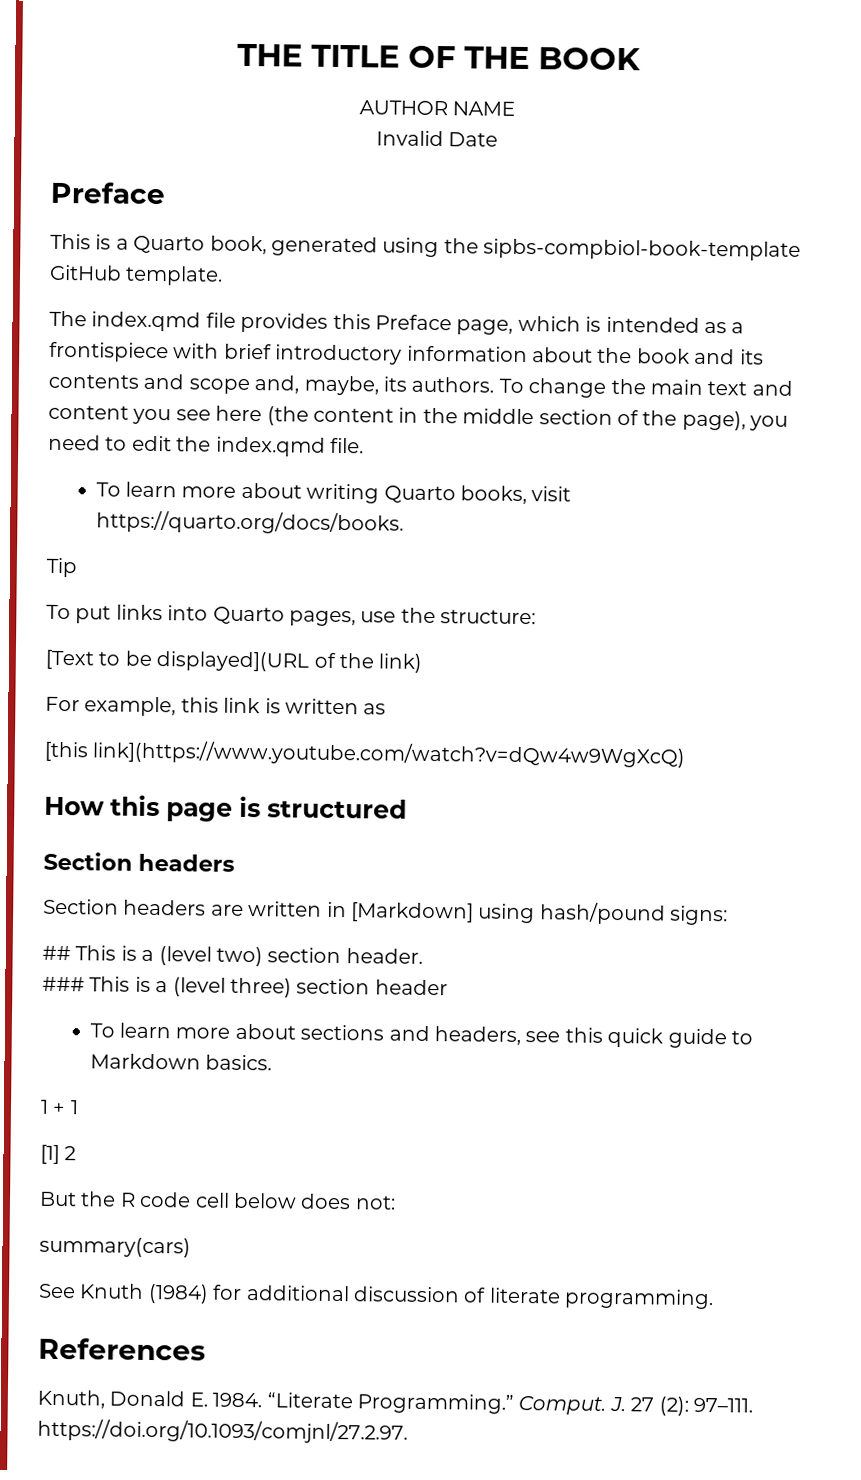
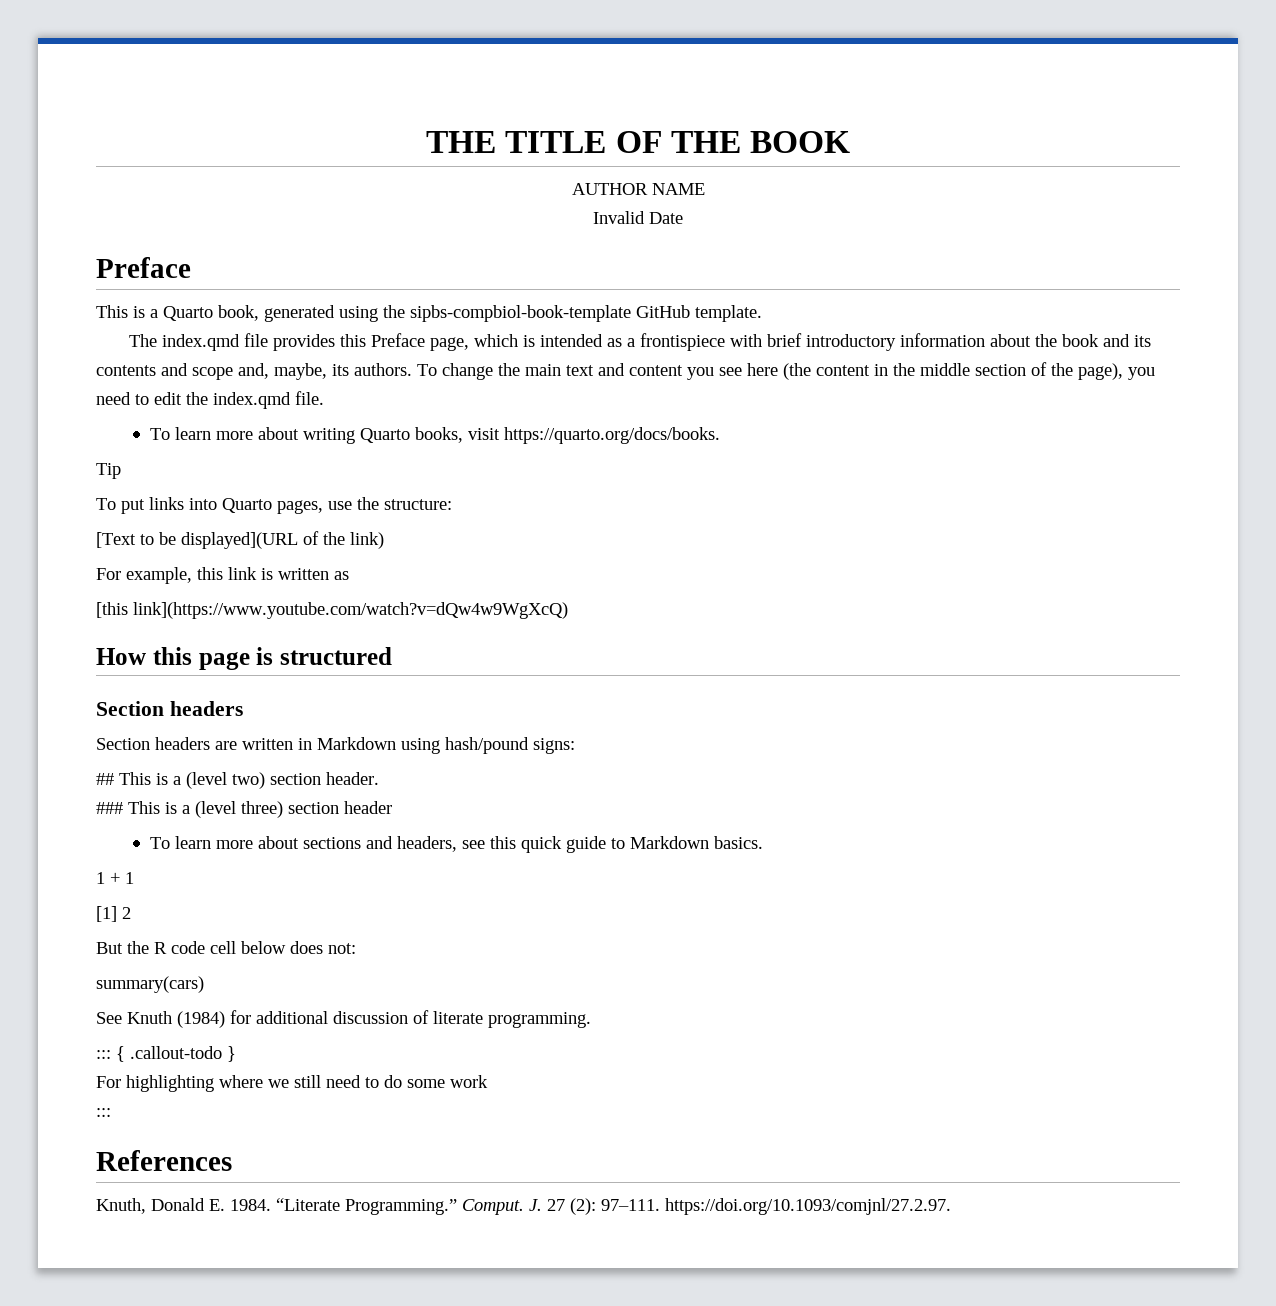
- Section headers are written in [Markdown] using hash/pound signs:
+ Section headers are written in Markdown using hash/pound signs:
+ ::: { .callout-todo }
+ For highlighting where we still need to do some work
+ :::

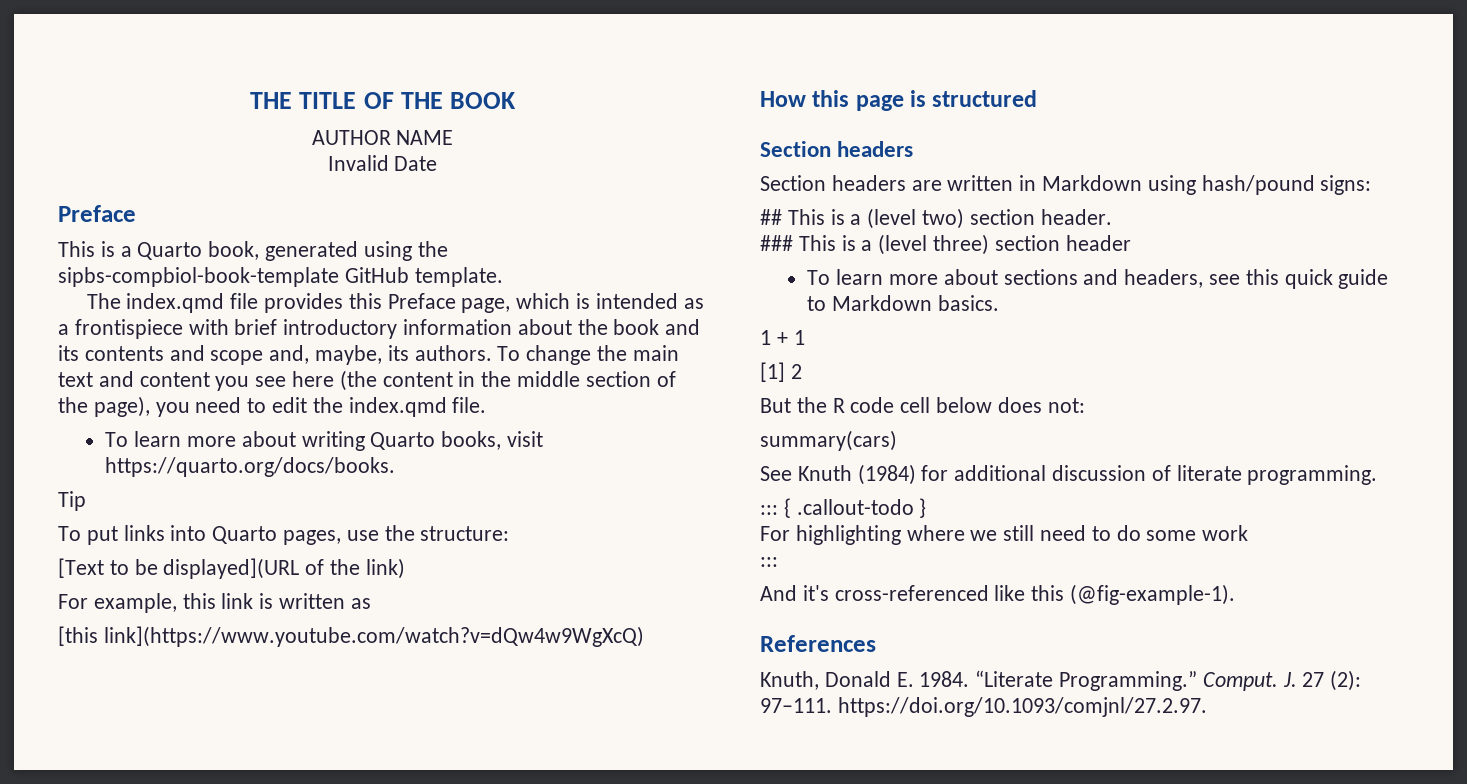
+ And it's cross-referenced like this (@fig-example-1).

